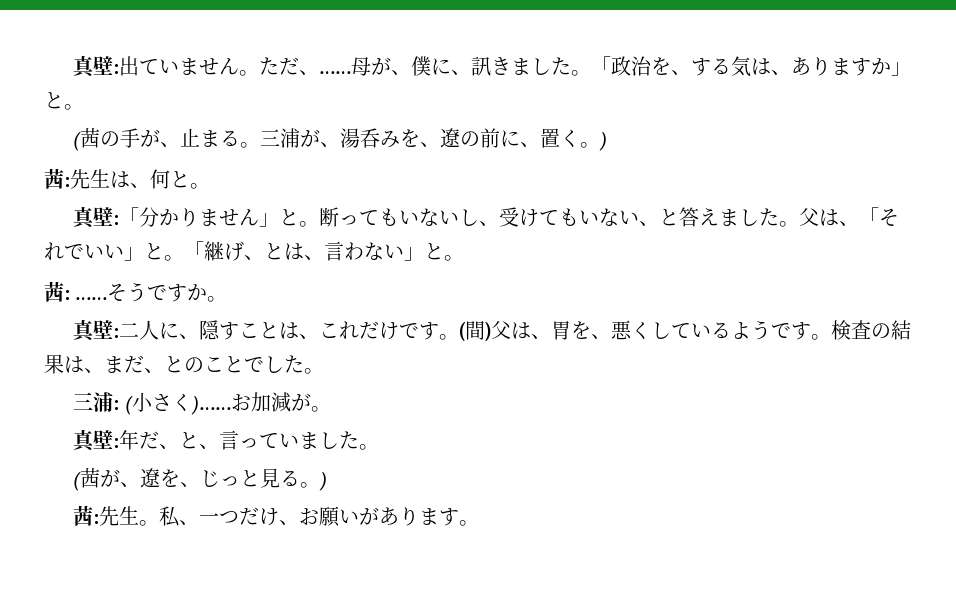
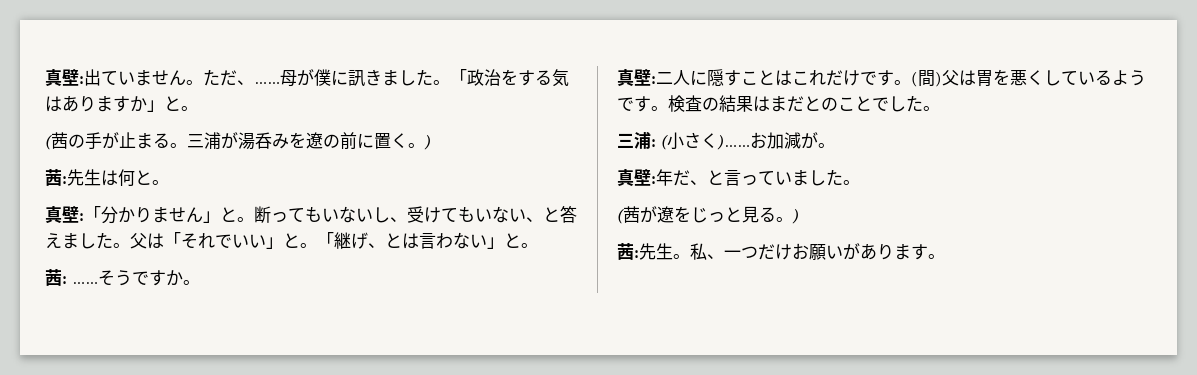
- 母が、僕に、訊きました。
+ 母が僕に訊きました。
- 「政治を、する気は、ありますか」と。
+ 「政治をする気はありますか」と。
- (茜の手が、止まる。
+ (茜の手が止まる。
- 三浦が、湯呑みを、遼の前に、置く。)
+ 三浦が湯呑みを遼の前に置く。)
- 茜:先生は、何と。
+ 茜:先生は何と。
- 父は、「それでいい」と。
+ 父は「それでいい」と。
- 「継げ、とは、言わない」と。
+ 「継げ、とは言わない」と。
- 真壁:二人に、隠すことは、これだけです。
+ 真壁:二人に隠すことはこれだけです。
- (間)父は、胃を、悪くしているようです。
+ (間)父は胃を悪くしているようです。
- 検査の結果は、まだ、とのことでした。
+ 検査の結果はまだとのことでした。
- 真壁:年だ、と、言っていました。
+ 真壁:年だ、と言っていました。
- (茜が、遼を、じっと見る。)
+ (茜が遼をじっと見る。)
- 私、一つだけ、お願いがあります。
+ 私、一つだけお願いがあります。

